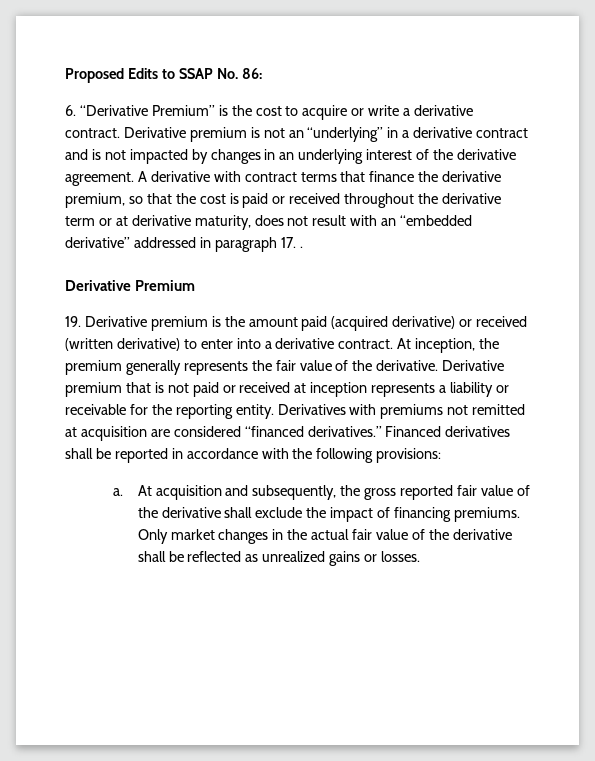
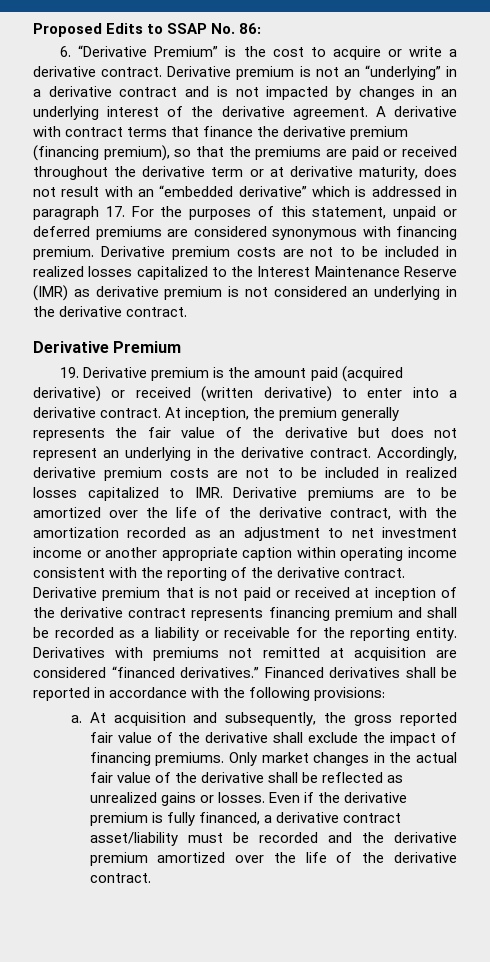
- A derivative with contract terms that finance the derivative premium, so that the cost is paid or received throughout the derivative term or at derivative maturity, does not result with an “embedded derivative” addressed in paragraph 17. .
+ A derivative with contract terms that finance the derivative premium (financing premium), so that the premiums are paid or received throughout the derivative term or at derivative maturity, does not result with an “embedded derivative” which is addressed in paragraph 17. For the purposes of this statement, unpaid or deferred premiums are considered synonymous with financing premium. Derivative premium costs are not to be included in realized losses capitalized to the Interest Maintenance Reserve (IMR) as derivative premium is not considered an underlying in the derivative contract.
- At inception, the premium generally represents the fair value of the derivative.
+ At inception, the premium generally represents the fair value of the derivative but does not represent an underlying in the derivative contract. Accordingly, derivative premium costs are not to be included in realized losses capitalized to IMR. Derivative premiums are to be amortized over the life of the derivative contract, with the amortization recorded as an adjustment to net investment income or another appropriate caption within operating income consistent with the reporting of the derivative contract.
- Derivative premium that is not paid or received at inception represents a liability or receivable for the reporting entity.
+ Derivative premium that is not paid or received at inception of the derivative contract represents financing premium and shall be recorded as a liability or receivable for the reporting entity.
+ Even if the derivative premium is fully financed, a derivative contract asset/liability must be recorded and the derivative premium amortized over the life of the derivative contract.

